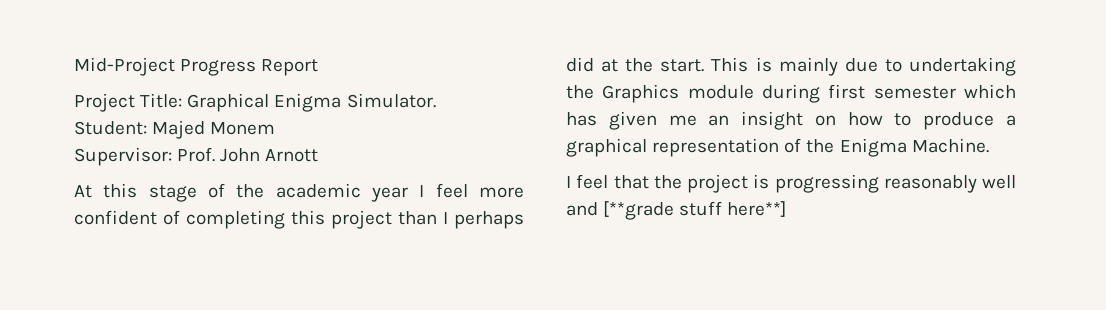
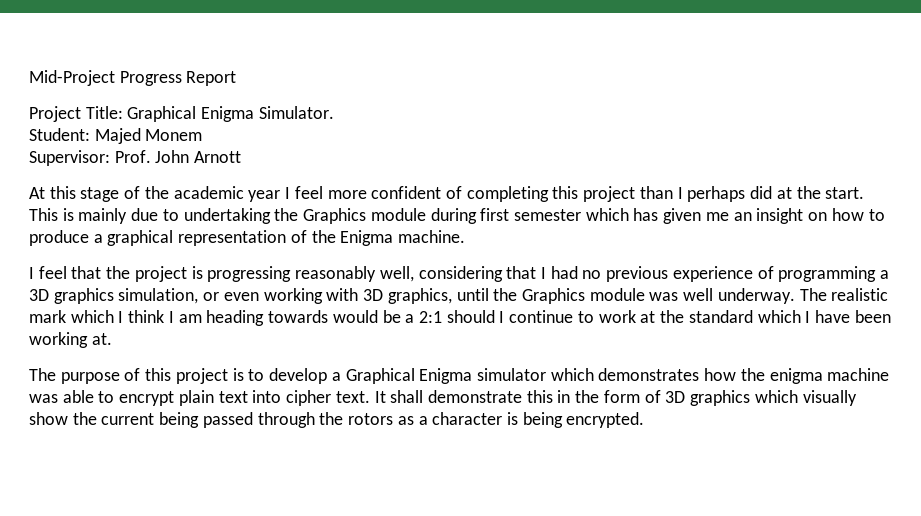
- This is mainly due to undertaking the Graphics module during first semester which has given me an insight on how to produce a graphical representation of the Enigma Machine.
+ This is mainly due to undertaking the Graphics module during first semester which has given me an insight on how to produce a graphical representation of the Enigma machine.
- I feel that the project is progressing reasonably well and [**grade stuff here**]
+ I feel that the project is progressing reasonably well, considering that I had no previous experience of programming a 3D graphics simulation, or even working with 3D graphics, until the Graphics module was well underway. The realistic mark which I think I am heading towards would be a 2:1 should I continue to work at the standard which I have been working at.
+ The purpose of this project is to develop a Graphical Enigma simulator which demonstrates how the enigma machine was able to encrypt plain text into cipher text. It shall demonstrate this in the form of 3D graphics which visually show the current being passed through the rotors as a character is being encrypted.

